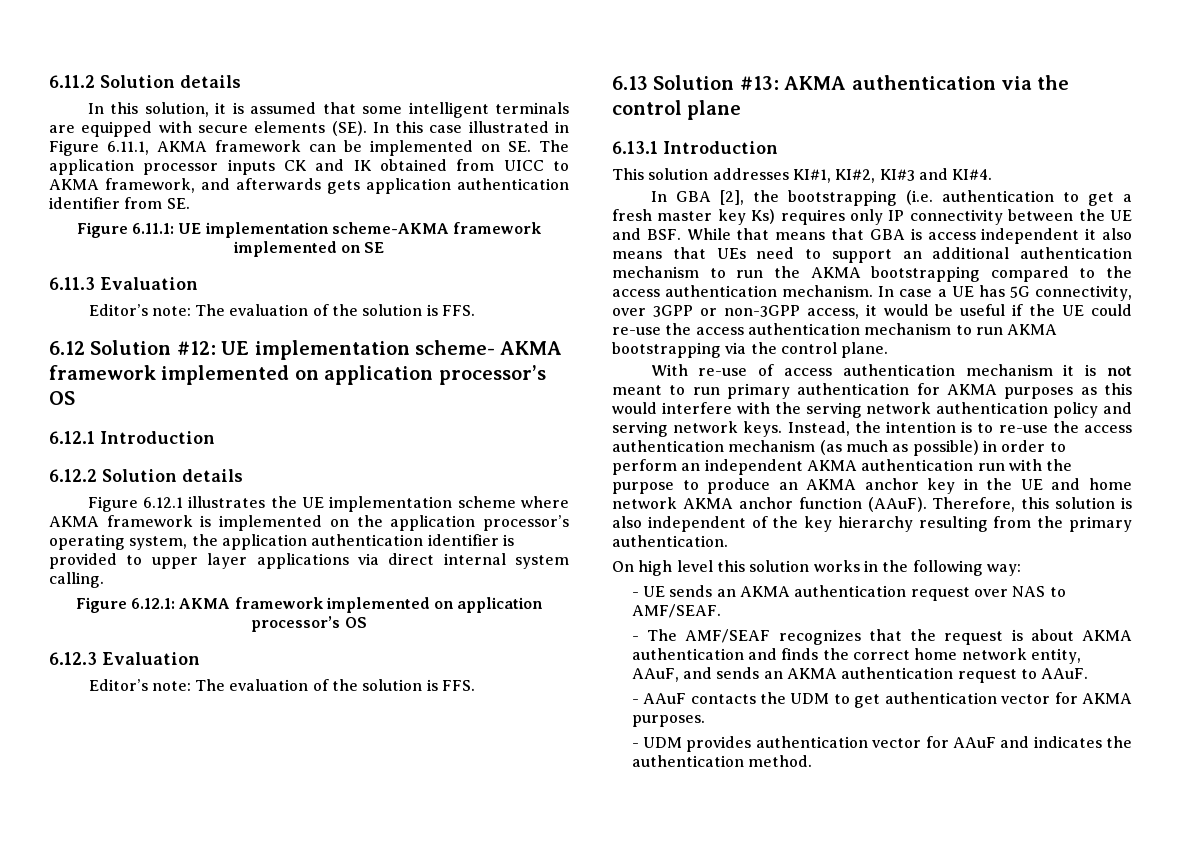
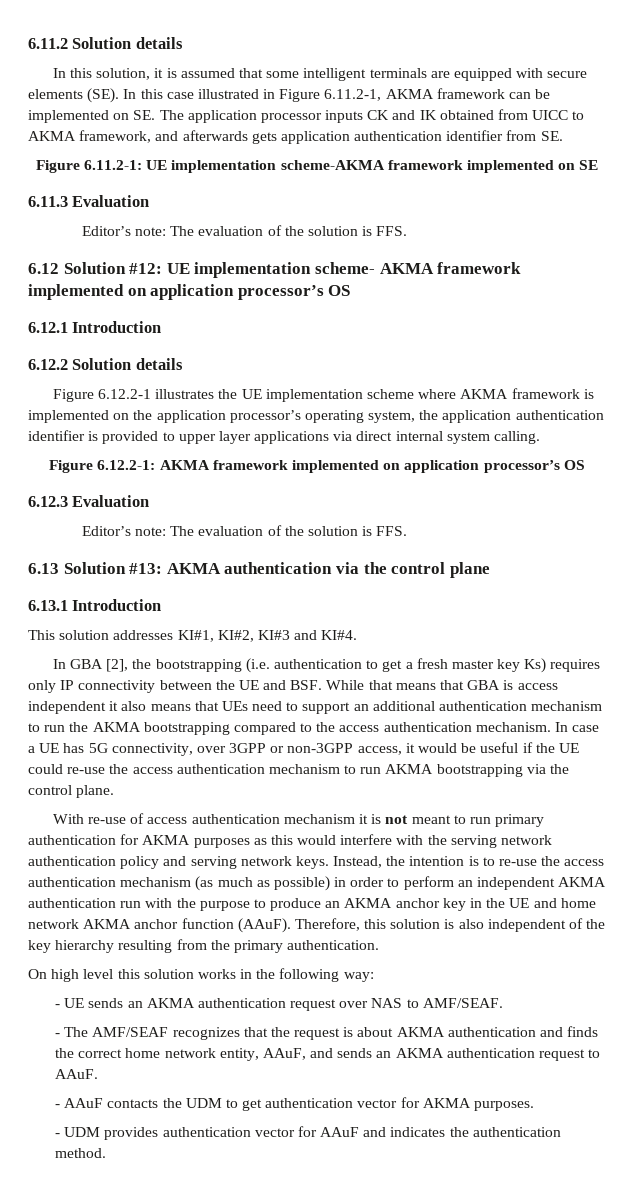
- In this solution, it is assumed that some intelligent terminals are equipped with secure elements (SE). In this case illustrated in Figure 6.11.1, AKMA framework can be implemented on SE. The application processor inputs CK and IK obtained from UICC to AKMA framework, and afterwards gets application authentication identifier from SE.
+ In this solution, it is assumed that some intelligent terminals are equipped with secure elements (SE). In this case illustrated in Figure 6.11.2-1, AKMA framework can be implemented on SE. The application processor inputs CK and IK obtained from UICC to AKMA framework, and afterwards gets application authentication identifier from SE.
- Figure 6.11.1: UE implementation scheme-AKMA framework implemented on SE
+ Figure 6.11.2-1: UE implementation scheme-AKMA framework implemented on SE
- Figure 6.12.1 illustrates the UE implementation scheme where AKMA framework is implemented on the application processor’s operating system, the application authentication identifier is provided to upper layer applications via direct internal system calling.
+ Figure 6.12.2-1 illustrates the UE implementation scheme where AKMA framework is implemented on the application processor’s operating system, the application authentication identifier is provided to upper layer applications via direct internal system calling.
- Figure 6.12.1: AKMA framework implemented on application processor’s OS
+ Figure 6.12.2-1: AKMA framework implemented on application processor’s OS

